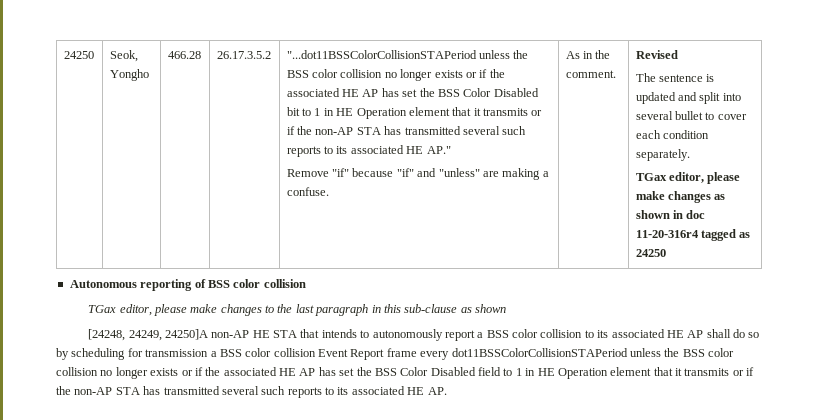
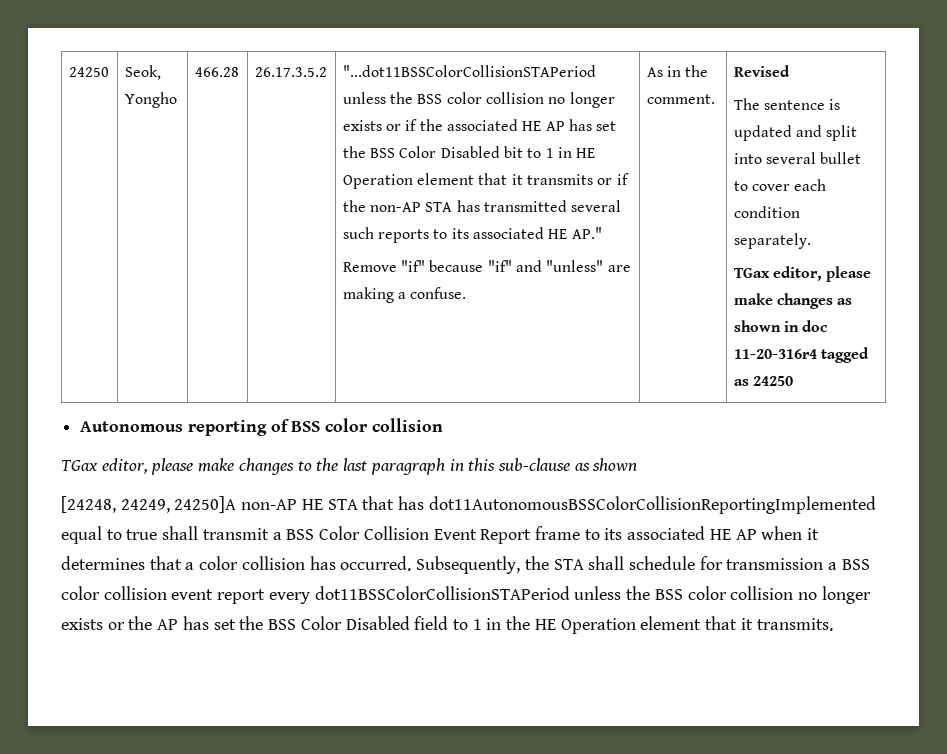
- [24248, 24249, 24250]A non-AP HE STA that intends to autonomously report a BSS color collision to its associated HE AP shall do so by scheduling for transmission a BSS color collision Event Report frame every dot11BSSColorCollisionSTAPeriod unless the BSS color collision no longer exists or if the associated HE AP has set the BSS Color Disabled field to 1 in HE Operation element that it transmits or if the non-AP STA has transmitted several such reports to its associated HE AP.
+ [24248, 24249, 24250]A non-AP HE STA that has dot11AutonomousBSSColorCollisionReportingImplemented equal to true shall transmit a BSS Color Collision Event Report frame to its associated HE AP when it determines that a color collision has occurred. Subsequently, the STA shall schedule for transmission a BSS color collision event report every dot11BSSColorCollisionSTAPeriod unless the BSS color collision no longer exists or the AP has set the BSS Color Disabled field to 1 in the HE Operation element that it transmits.

